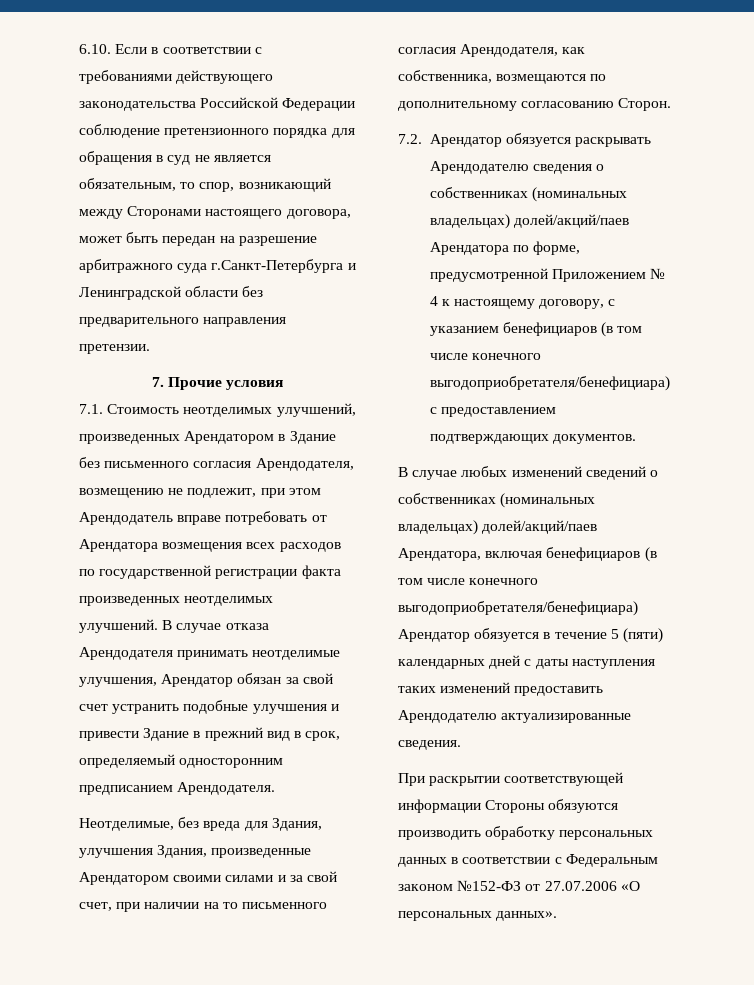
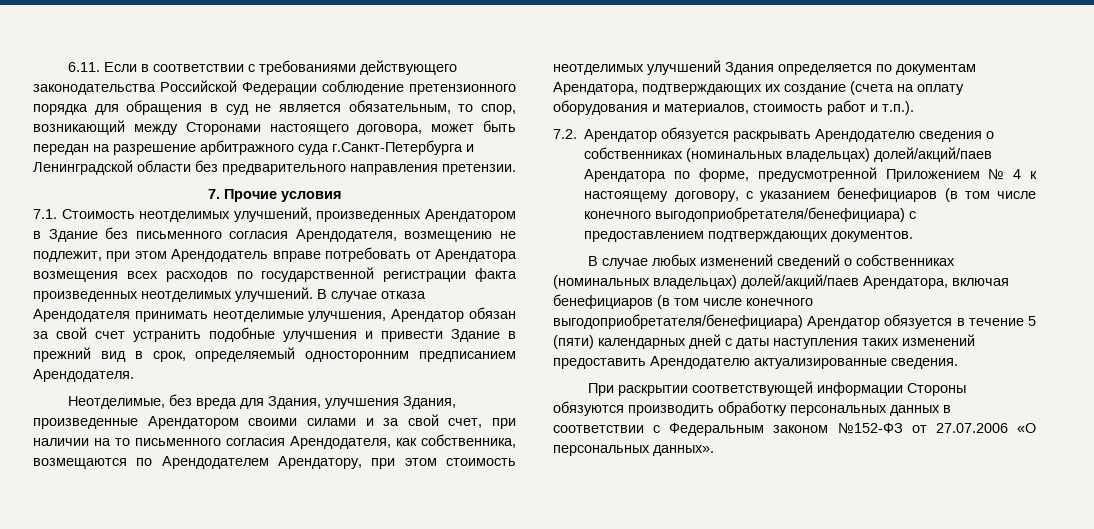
- 6.10. Если в соответствии с требованиями действующего законодательства Российской Федерации соблюдение претензионного порядка для обращения в суд не является обязательным, то спор, возникающий между Сторонами настоящего договора, может быть передан на разрешение арбитражного суда г.Санкт-Петербурга и Ленинградской области без предварительного направления претензии.
+ 6.11. Если в соответствии с требованиями действующего законодательства Российской Федерации соблюдение претензионного порядка для обращения в суд не является обязательным, то спор, возникающий между Сторонами настоящего договора, может быть передан на разрешение арбитражного суда г.Санкт-Петербурга и Ленинградской области без предварительного направления претензии.
- Неотделимые, без вреда для Здания, улучшения Здания, произведенные Арендатором своими силами и за свой счет, при наличии на то письменного согласия Арендодателя, как собственника, возмещаются по дополнительному согласованию Сторон.
+ Неотделимые, без вреда для Здания, улучшения Здания, произведенные Арендатором своими силами и за свой счет, при наличии на то письменного согласия Арендодателя, как собственника, возмещаются по Арендодателем Арендатору, при этом стоимость неотделимых улучшений Здания определяется по документам Арендатора, подтверждающих их создание (счета на оплату оборудования и материалов, стоимость работ и т.п.).

